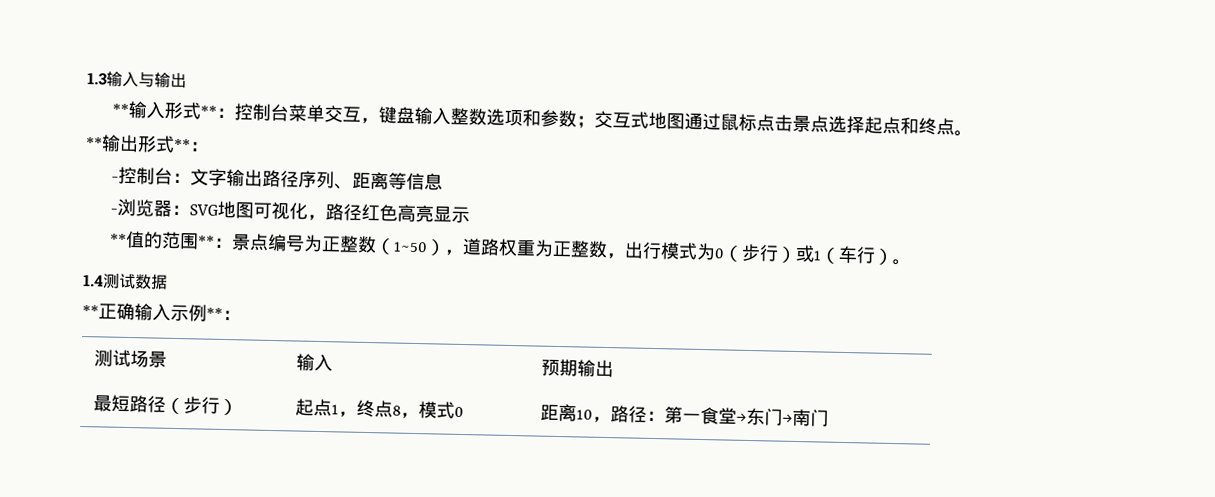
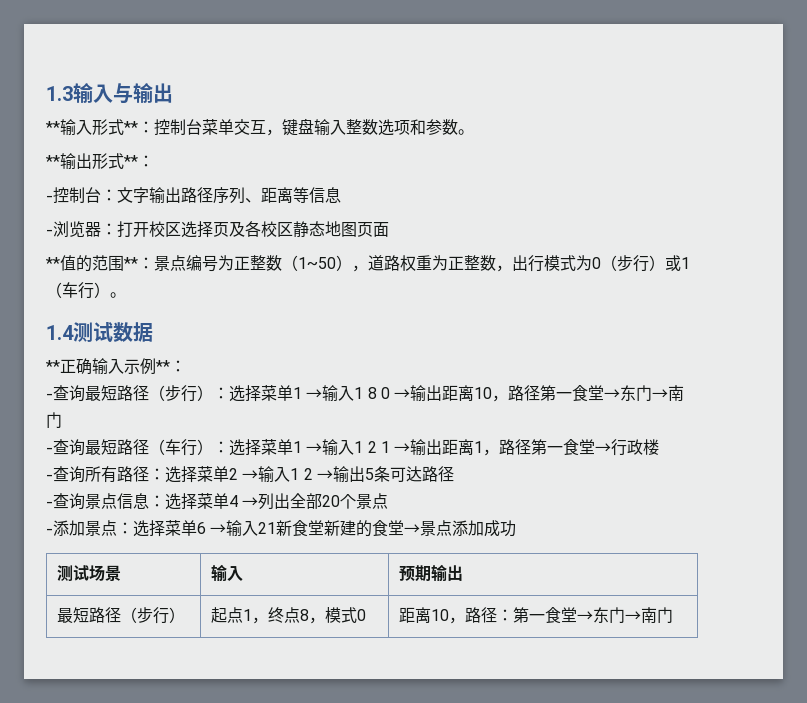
- **输入形式**：控制台菜单交互，键盘输入整数选项和参数；交互式地图通过鼠标点击景点选择起点和终点。
+ **输入形式**：控制台菜单交互，键盘输入整数选项和参数。
- -浏览器：SVG地图可视化，路径红色高亮显示
+ -浏览器：打开校区选择页及各校区静态地图页面
+ -查询最短路径（步行）：选择菜单1 →输入1 8 0 →输出距离10，路径第一食堂→东门→南门
+ -查询最短路径（车行）：选择菜单1 →输入1 2 1 →输出距离1，路径第一食堂→行政楼
+ -查询所有路径：选择菜单2 →输入1 2 →输出5条可达路径
+ -查询景点信息：选择菜单4 →列出全部20个景点
+ -添加景点：选择菜单6 →输入21新食堂新建的食堂→景点添加成功

